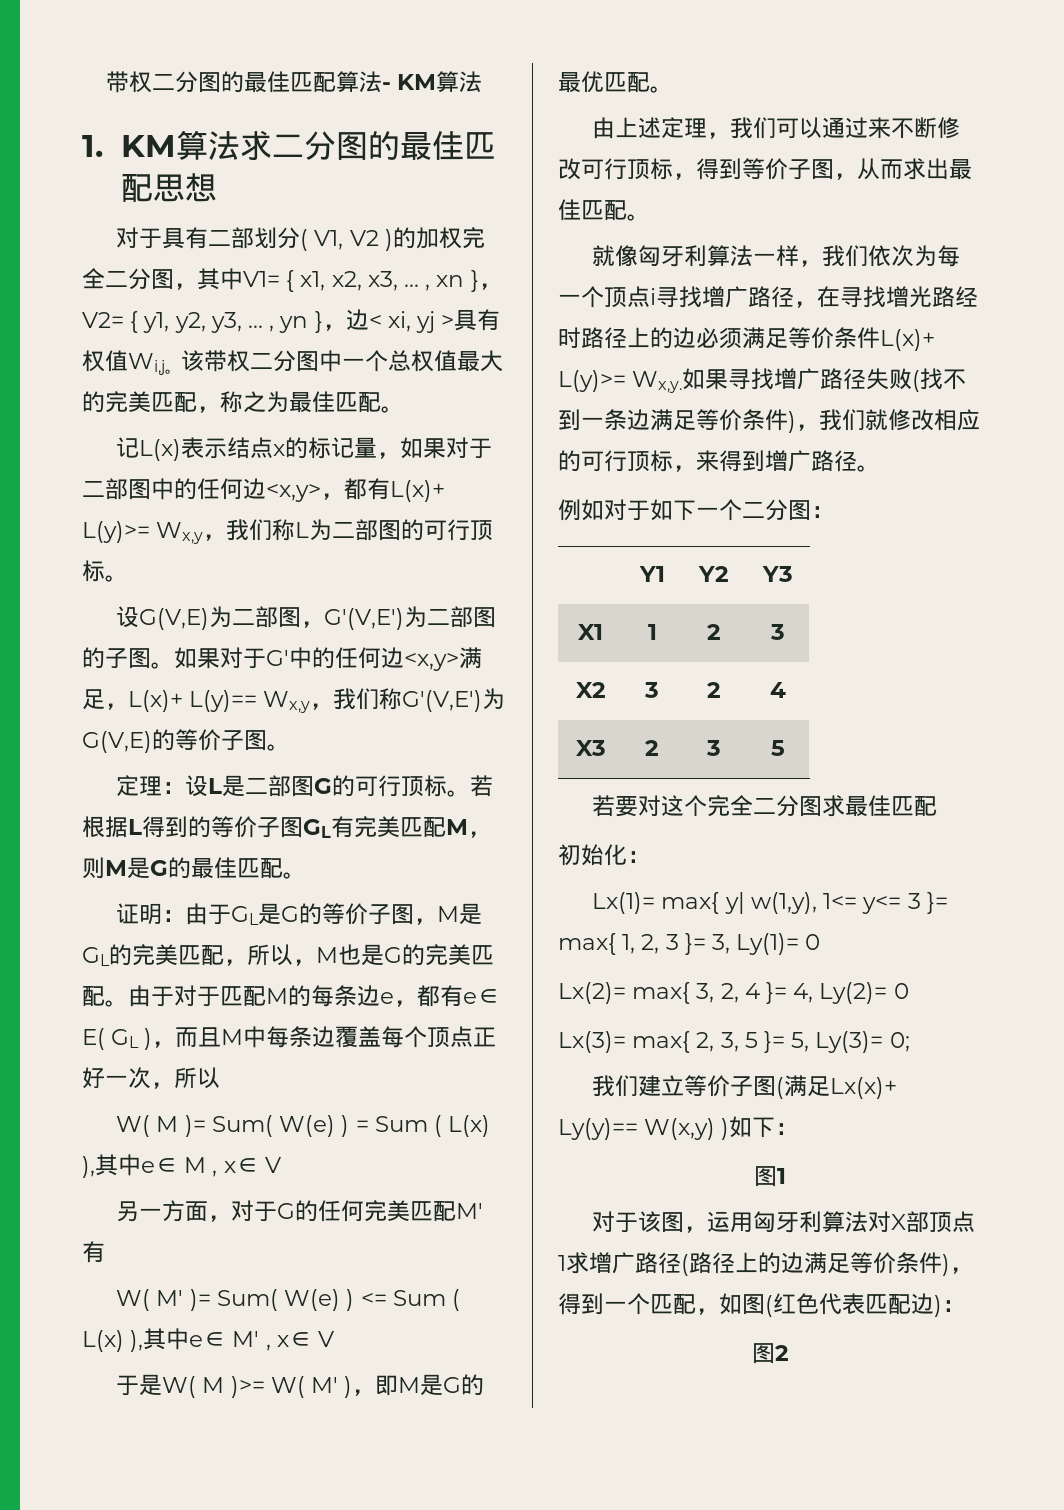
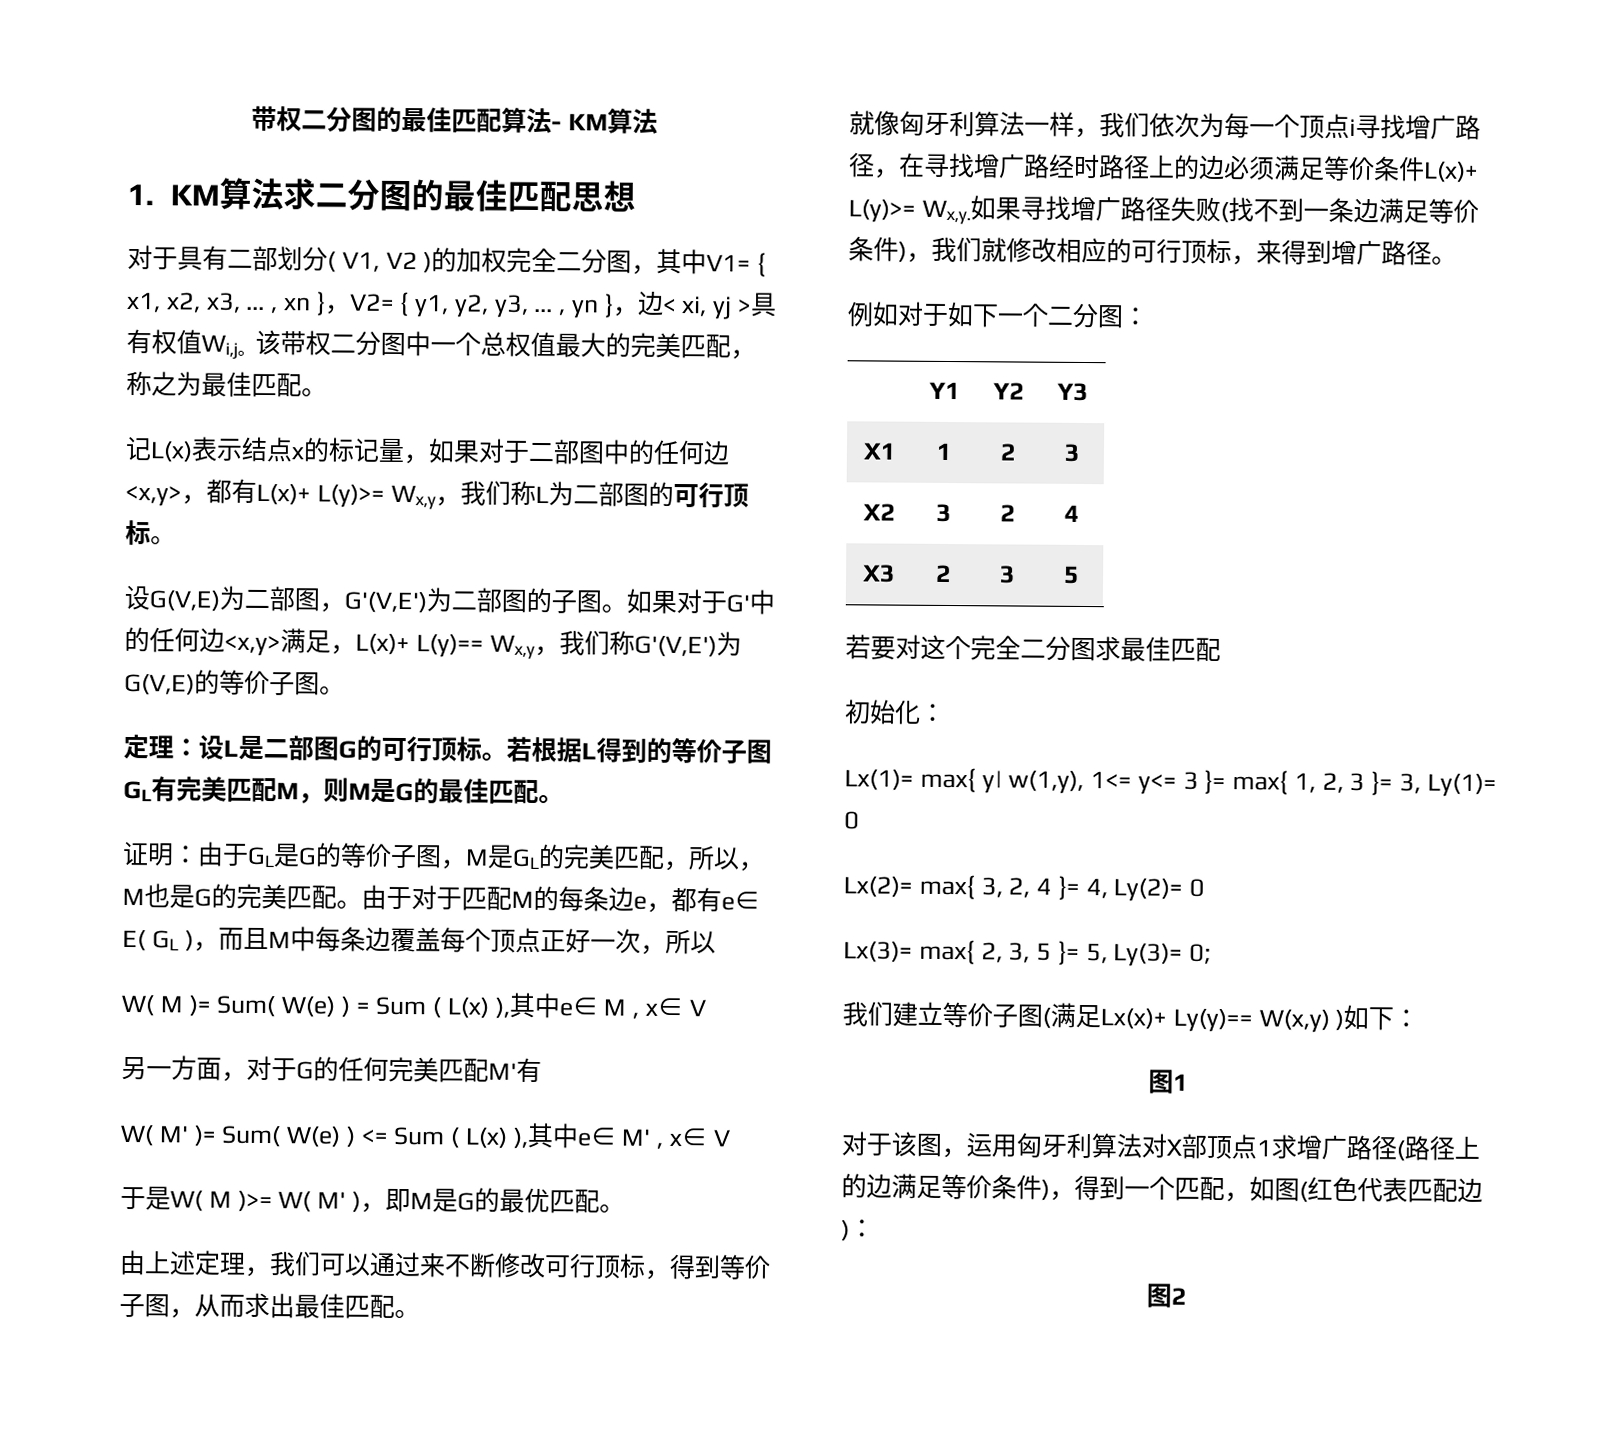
- 就像匈牙利算法一样，我们依次为每一个顶点i寻找增广路径，在寻找增光路经时路径上的边必须满足等价条件L(x)+ L(y)>= Wx,y.
+ 就像匈牙利算法一样，我们依次为每一个顶点i寻找增广路径，在寻找增广路经时路径上的边必须满足等价条件L(x)+ L(y)>= Wx,y.

